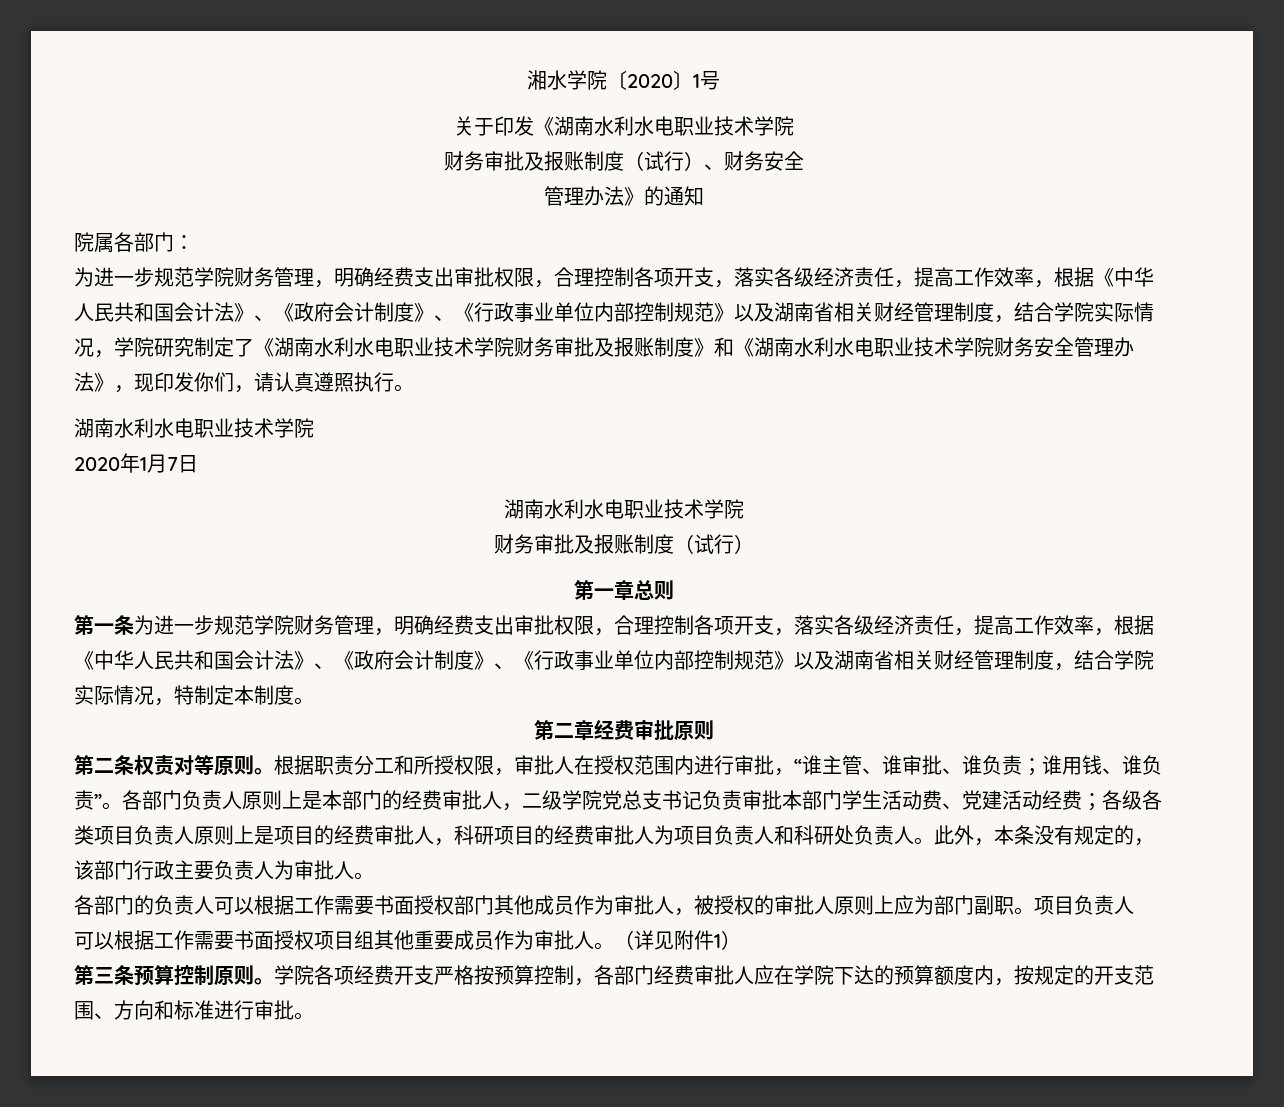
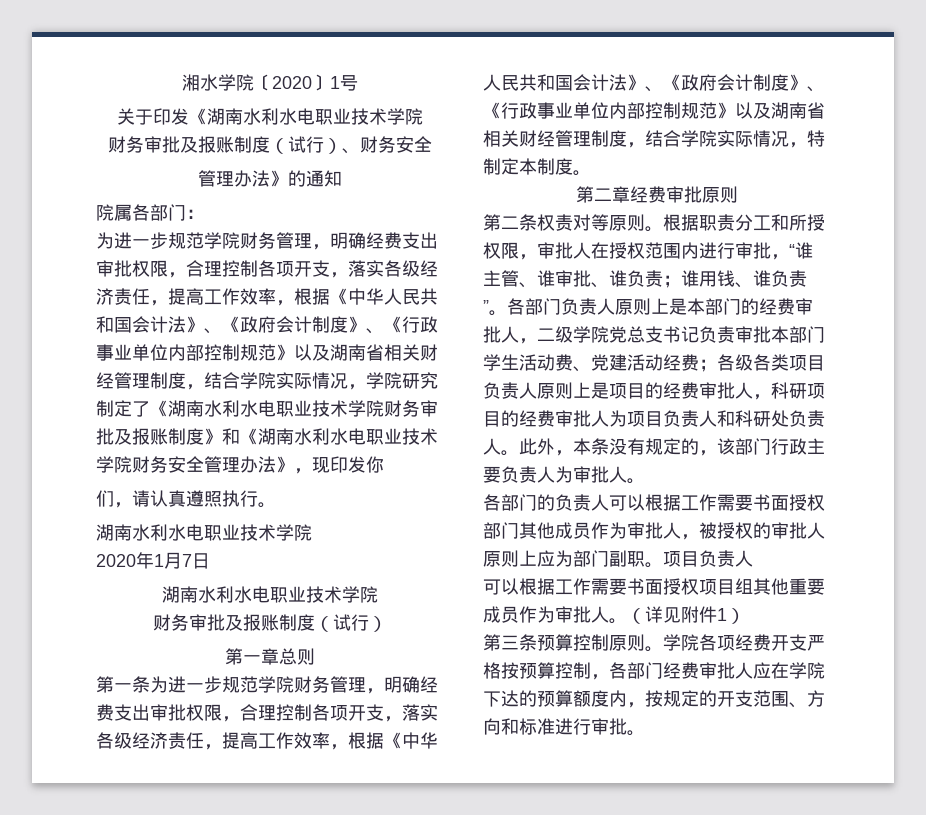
- 为进一步规范学院财务管理，明确经费支出审批权限，合理控制各项开支，落实各级经济责任，提高工作效率，根据《中华人民共和国会计法》、《政府会计制度》、《行政事业单位内部控制规范》以及湖南省相关财经管理制度，结合学院实际情况，学院研究制定了《湖南水利水电职业技术学院财务审批及报账制度》和《湖南水利水电职业技术学院财务安全管理办法》，现印发你们，请认真遵照执行。
+ 为进一步规范学院财务管理，明确经费支出审批权限，合理控制各项开支，落实各级经济责任，提高工作效率，根据《中华人民共和国会计法》、《政府会计制度》、《行政事业单位内部控制规范》以及湖南省相关财经管理制度，结合学院实际情况，学院研究制定了《湖南水利水电职业技术学院财务审批及报账制度》和《湖南水利水电职业技术学院财务安全管理办法》，现印发你
+ 们，请认真遵照执行。

